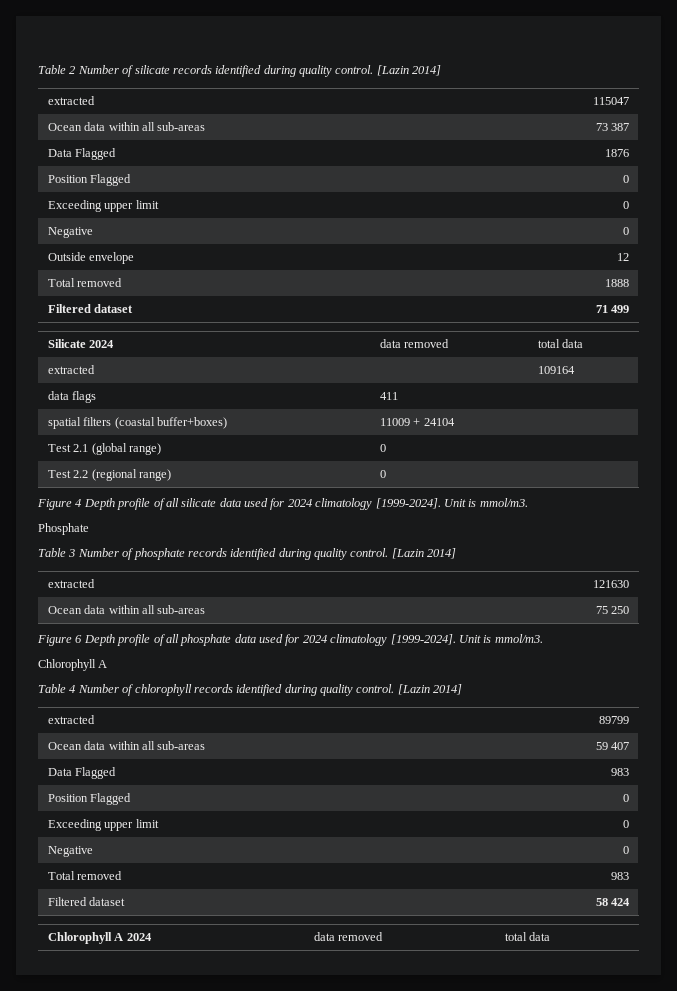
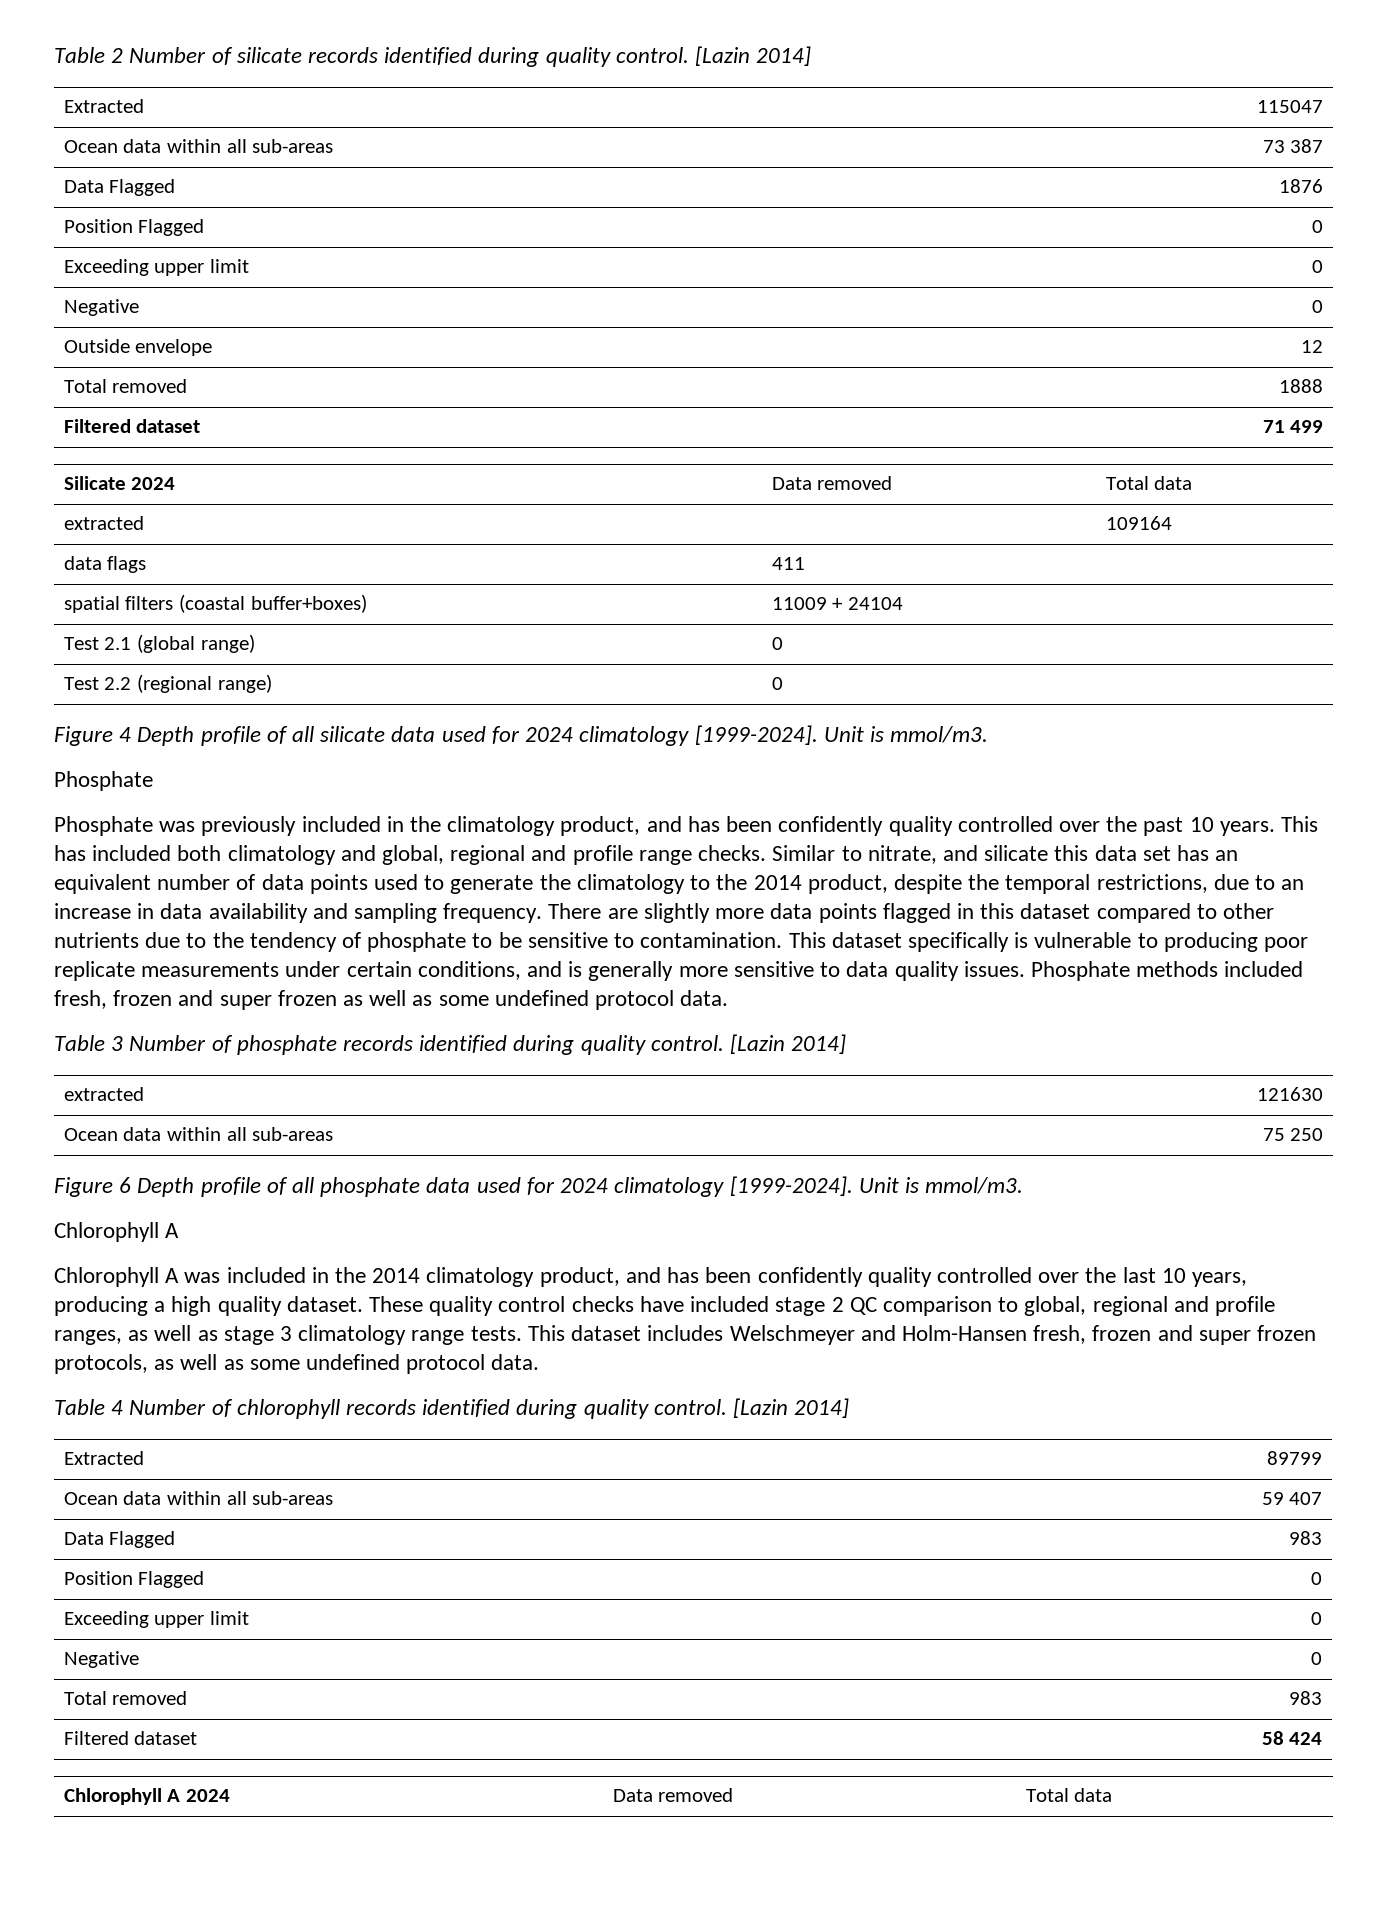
- extracted | 115047
+ Extracted | 115047
- Silicate 2024 | data removed | total data
+ Silicate 2024 | Data removed | Total data
+ Phosphate was previously included in the climatology product, and has been confidently quality controlled over the past 10 years. This has included both climatology and global, regional and profile range checks. Similar to nitrate, and silicate this data set has an equivalent number of data points used to generate the climatology to the 2014 product, despite the temporal restrictions, due to an increase in data availability and sampling frequency. There are slightly more data points flagged in this dataset compared to other nutrients due to the tendency of phosphate to be sensitive to contamination. This dataset specifically is vulnerable to producing poor replicate measurements under certain conditions, and is generally more sensitive to data quality issues. Phosphate methods included fresh, frozen and super frozen as well as some undefined protocol data.
+ Chlorophyll A was included in the 2014 climatology product, and has been confidently quality controlled over the last 10 years, producing a high quality dataset. These quality control checks have included stage 2 QC comparison to global, regional and profile ranges, as well as stage 3 climatology range tests. This dataset includes Welschmeyer and Holm-Hansen fresh, frozen and super frozen protocols, as well as some undefined protocol data.
- extracted | 89799
+ Extracted | 89799
- Chlorophyll A 2024 | data removed | total data
+ Chlorophyll A 2024 | Data removed | Total data

